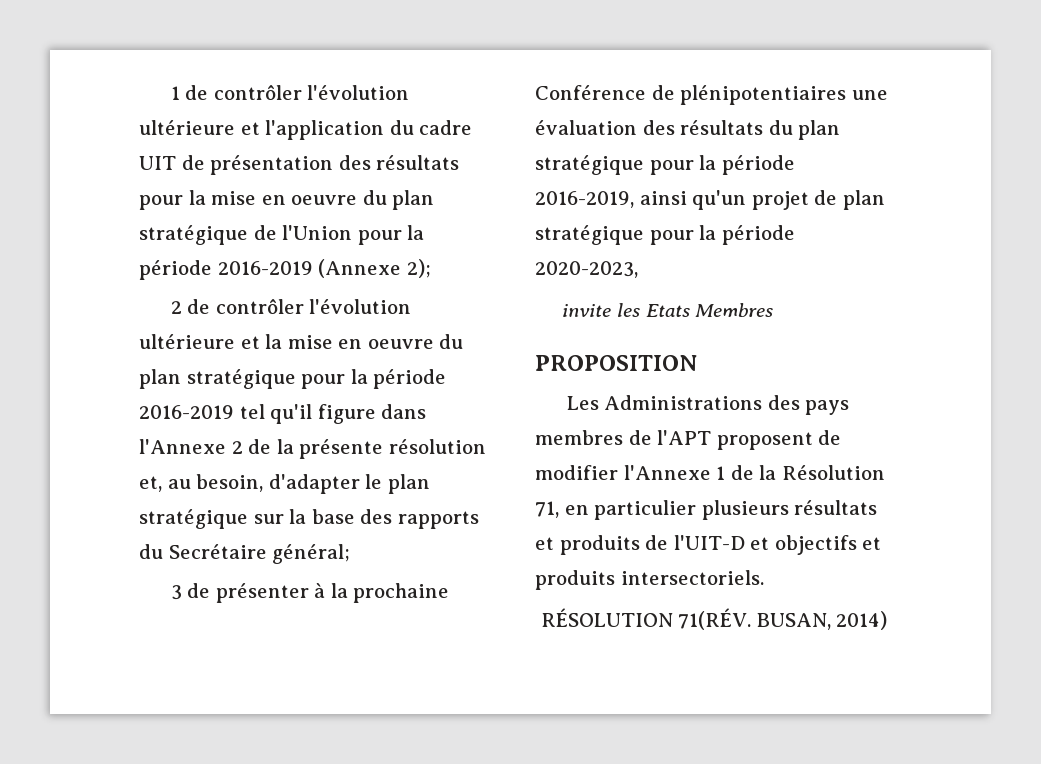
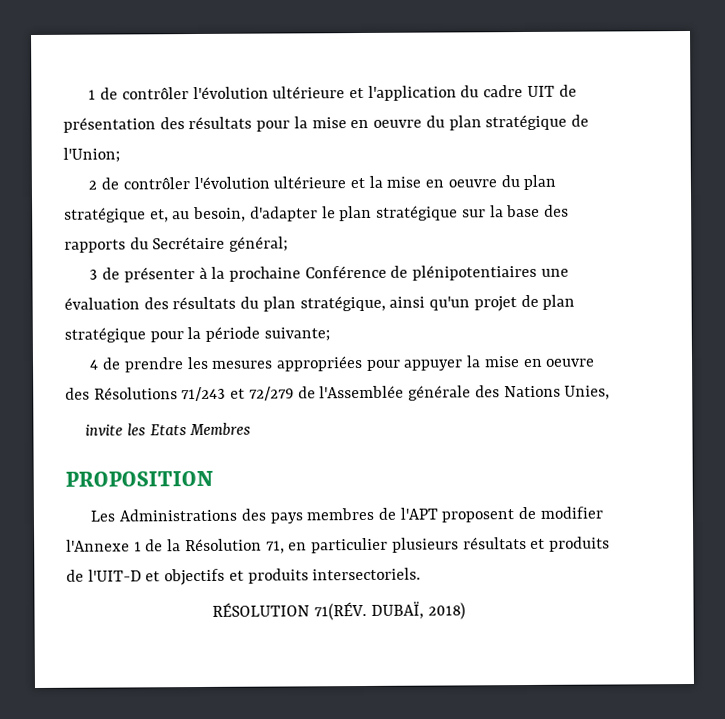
- 1 de contrôler l'évolution ultérieure et l'application du cadre UIT de présentation des résultats pour la mise en oeuvre du plan stratégique de l'Union pour la période 2016-2019 (Annexe 2);
+ 1 de contrôler l'évolution ultérieure et l'application du cadre UIT de présentation des résultats pour la mise en oeuvre du plan stratégique de l'Union;
- 2 de contrôler l'évolution ultérieure et la mise en oeuvre du plan stratégique pour la période 2016-2019 tel qu'il figure dans l'Annexe 2 de la présente résolution et, au besoin, d'adapter le plan stratégique sur la base des rapports du Secrétaire général;
+ 2 de contrôler l'évolution ultérieure et la mise en oeuvre du plan stratégique et, au besoin, d'adapter le plan stratégique sur la base des rapports du Secrétaire général;
- 3 de présenter à la prochaine Conférence de plénipotentiaires une évaluation des résultats du plan stratégique pour la période 2016-2019, ainsi qu'un projet de plan stratégique pour la période 2020-2023,
+ 3 de présenter à la prochaine Conférence de plénipotentiaires une évaluation des résultats du plan stratégique, ainsi qu'un projet de plan stratégique pour la période suivante;
+ 4 de prendre les mesures appropriées pour appuyer la mise en oeuvre des Résolutions 71/243 et 72/279 de l'Assemblée générale des Nations Unies,
- BUSAN, 2014)
+ DUBAÏ, 2018)

